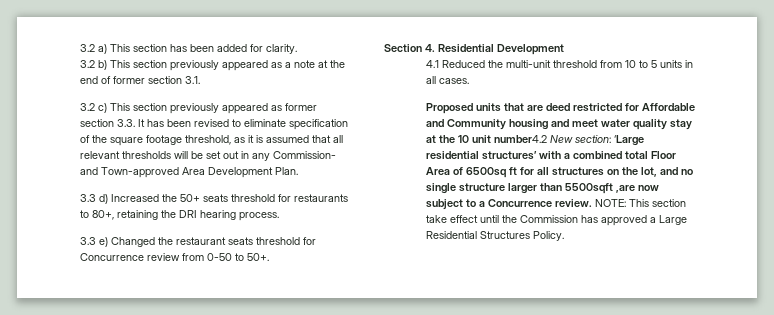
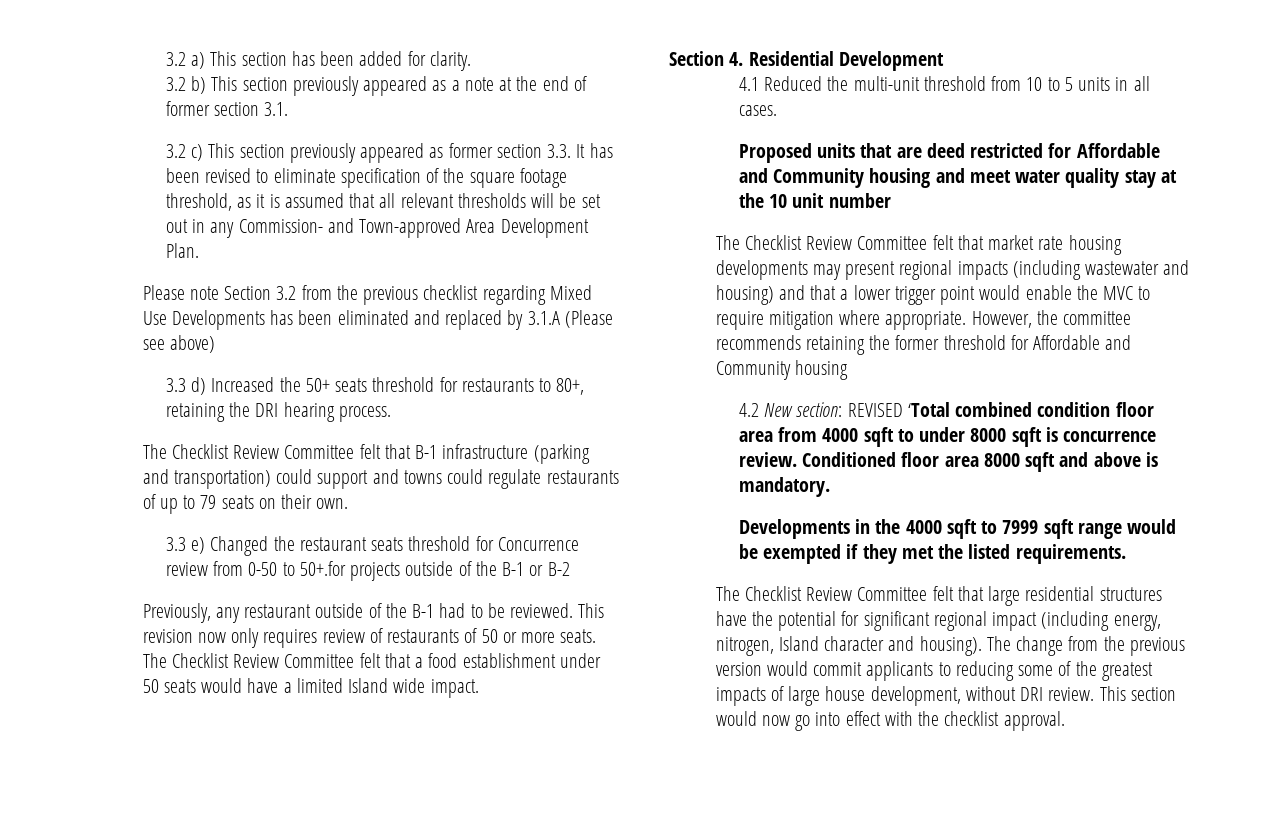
+ Please note Section 3.2 from the previous checklist regarding Mixed Use Developments has been eliminated and replaced by 3.1.A (Please see above)
+ The Checklist Review Committee felt that B-1 infrastructure (parking and transportation) could support and towns could regulate restaurants of up to 79 seats on their own.
- 3.3 e) Changed the restaurant seats threshold for Concurrence review from 0-50 to 50+.
+ 3.3 e) Changed the restaurant seats threshold for Concurrence review from 0-50 to 50+.for projects outside of the B-1 or B-2
+ Previously, any restaurant outside of the B-1 had to be reviewed. This revision now only requires review of restaurants of 50 or more seats. The Checklist Review Committee felt that a food establishment under 50 seats would have a limited Island wide impact.
- Proposed units that are deed restricted for Affordable and Community housing and meet water quality stay at the 10 unit number4.2 New section: ‘Large residential structures’ with a combined total Floor Area of 6500sq ft for all structures on the lot, and no single structure larger than 5500sqft ,are now subject to a Concurrence review. NOTE: This section take effect until the Commission has approved a Large Residential Structures Policy.
+ Proposed units that are deed restricted for Affordable and Community housing and meet water quality stay at the 10 unit number
+ The Checklist Review Committee felt that market rate housing developments may present regional impacts (including wastewater and housing) and that a lower trigger point would enable the MVC to require mitigation where appropriate. However, the committee recommends retaining the former threshold for Affordable and Community housing
+ 4.2 New section: REVISED ‘Total combined condition floor area from 4000 sqft to under 8000 sqft is concurrence review. Conditioned floor area 8000 sqft and above is mandatory.
+ Developments in the 4000 sqft to 7999 sqft range would be exempted if they met the listed requirements.
+ The Checklist Review Committee felt that large residential structures have the potential for significant regional impact (including energy, nitrogen, Island character and housing). The change from the previous version would commit applicants to reducing some of the greatest impacts of large house development, without DRI review. This section would now go into effect with the checklist approval.

